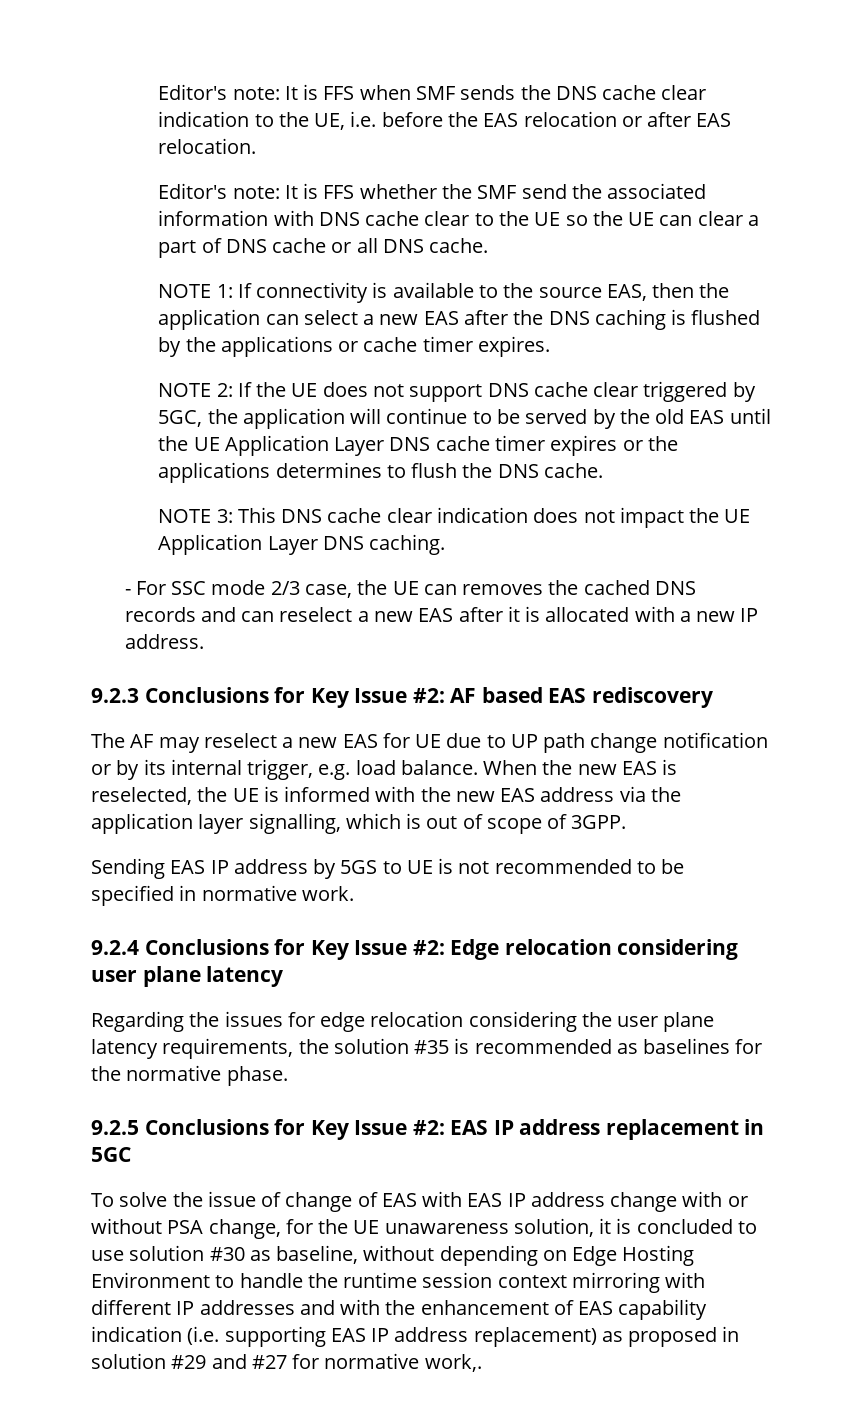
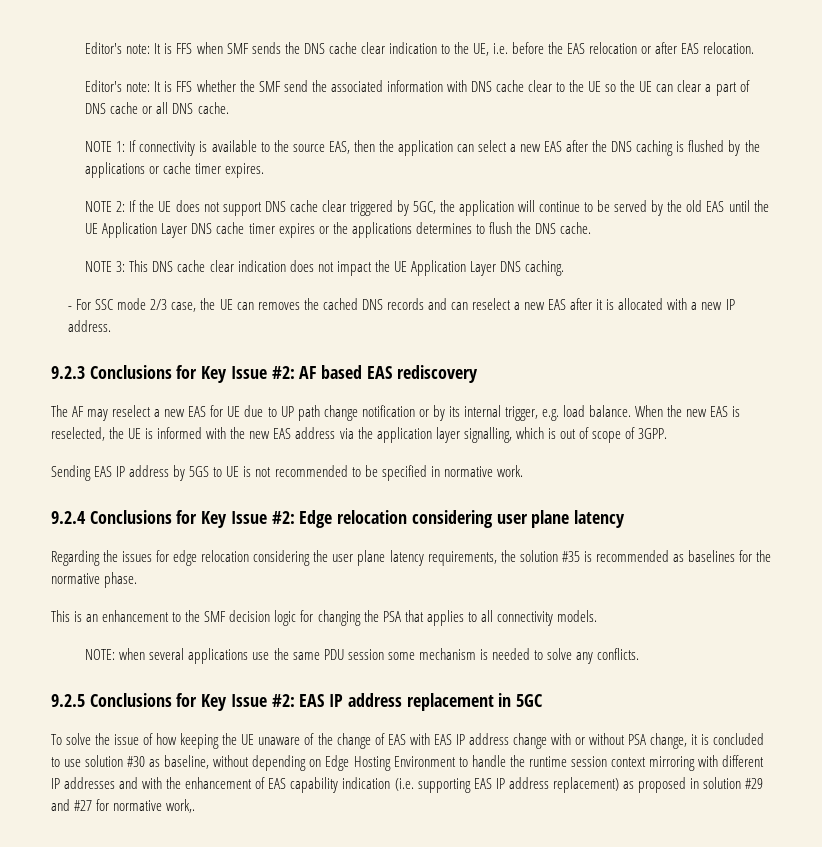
+ This is an enhancement to the SMF decision logic for changing the PSA that applies to all connectivity models.
+ NOTE: when several applications use the same PDU session some mechanism is needed to solve any conflicts.
- To solve the issue of change of EAS with EAS IP address change with or without PSA change, for the UE unawareness solution, it is concluded to use solution #30 as baseline, without depending on Edge Hosting Environment to handle the runtime session context mirroring with different IP addresses and with the enhancement of EAS capability indication (i.e. supporting EAS IP address replacement) as proposed in solution #29 and #27 for normative work,.
+ To solve the issue of how keeping the UE unaware of the change of EAS with EAS IP address change with or without PSA change, it is concluded to use solution #30 as baseline, without depending on Edge Hosting Environment to handle the runtime session context mirroring with different IP addresses and with the enhancement of EAS capability indication (i.e. supporting EAS IP address replacement) as proposed in solution #29 and #27 for normative work,.

